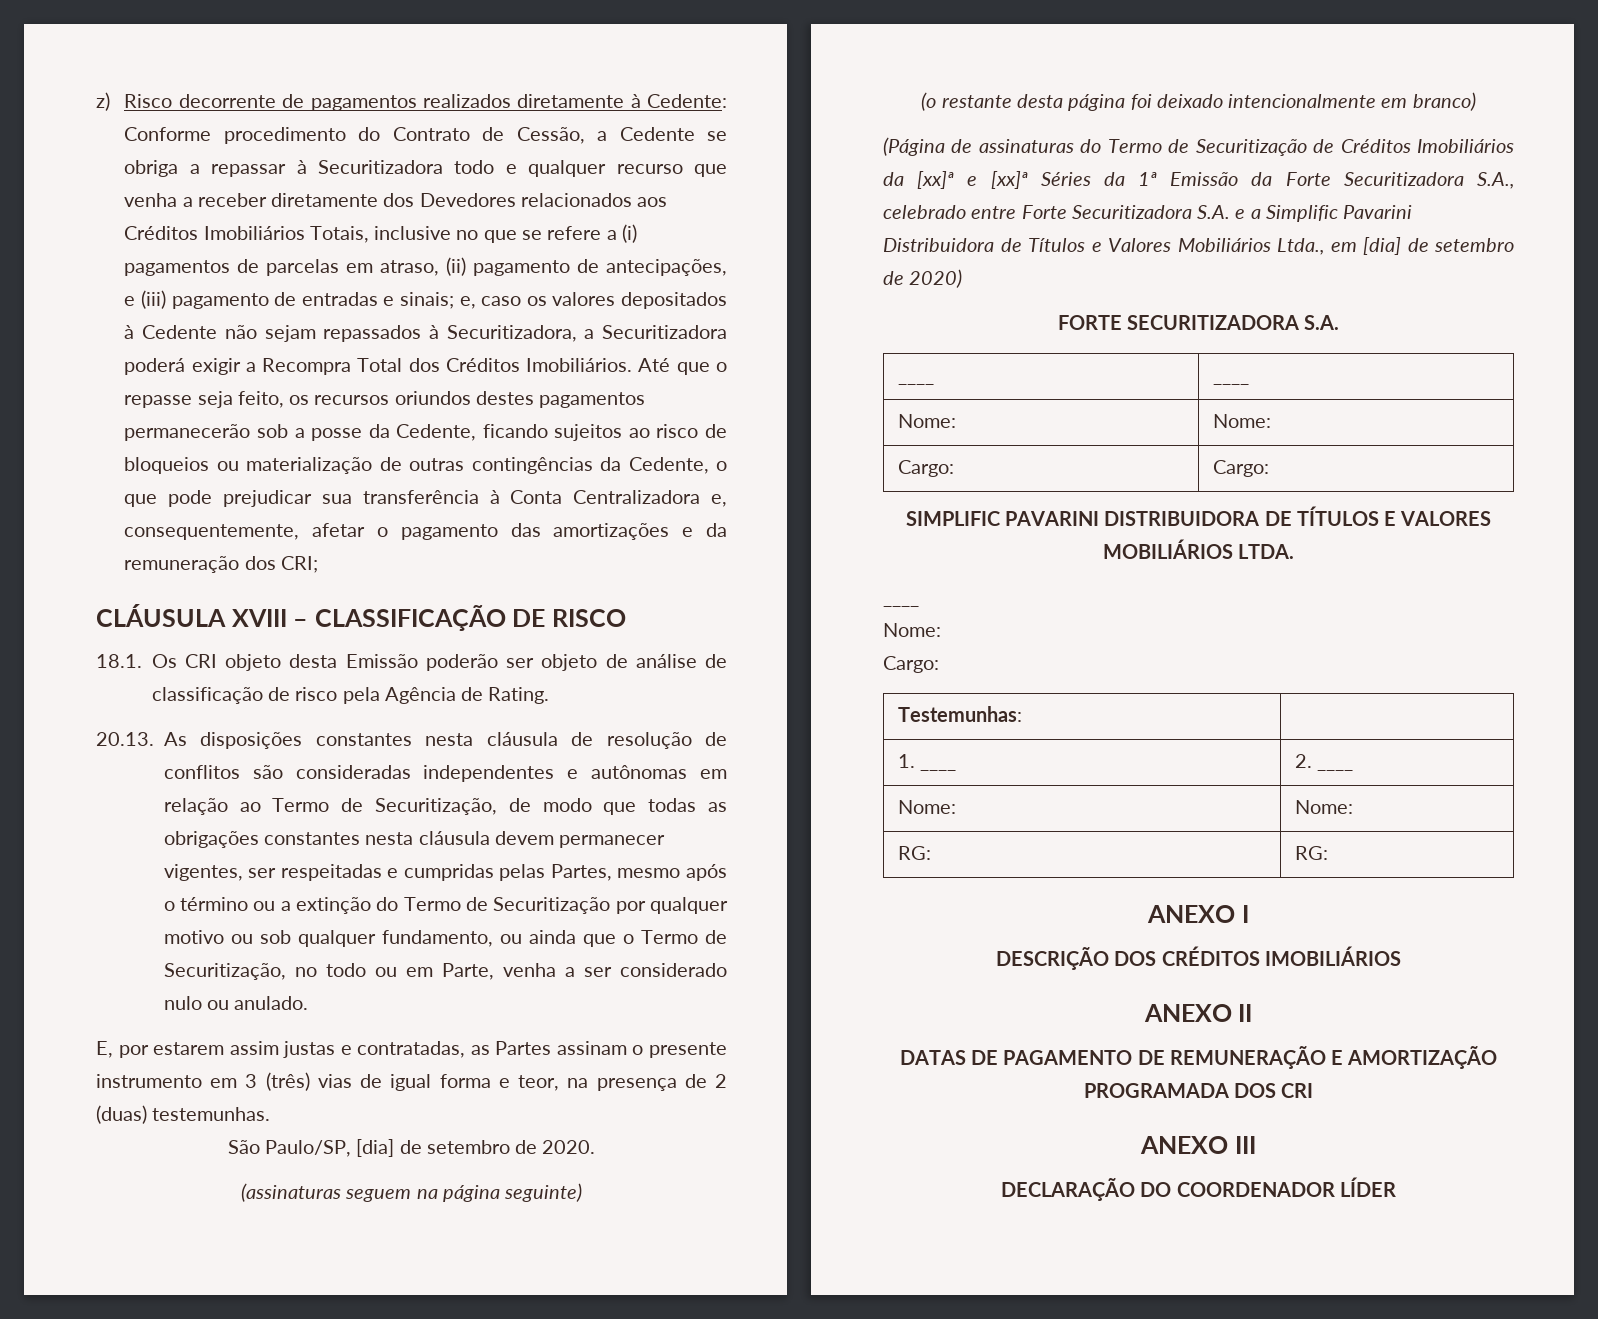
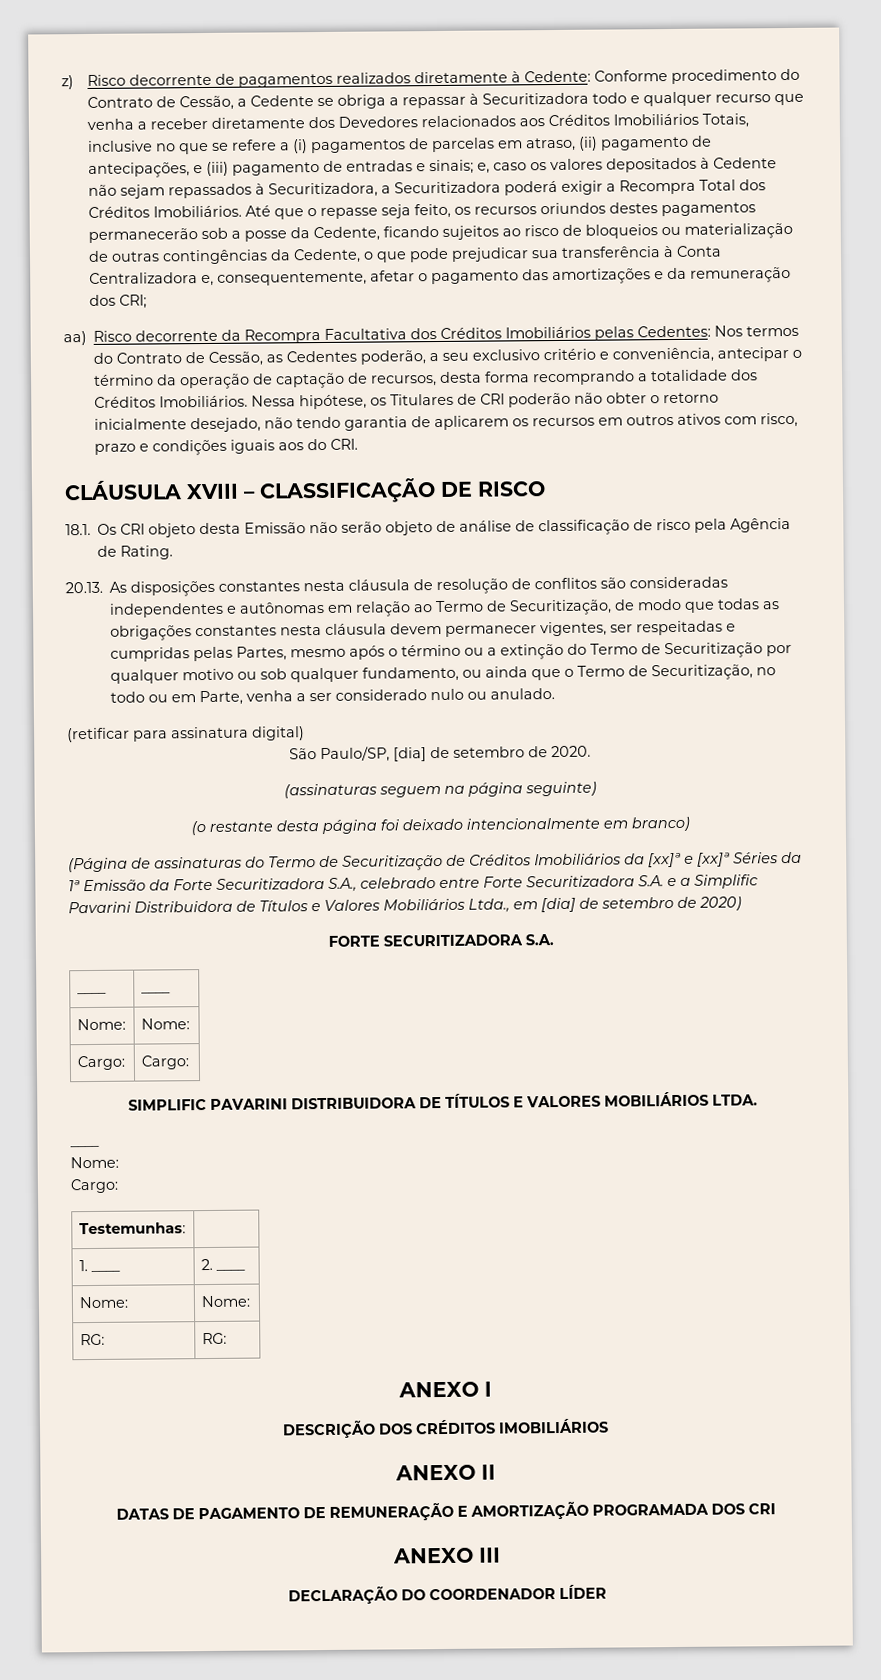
+ aa) Risco decorrente da Recompra Facultativa dos Créditos Imobiliários pelas Cedentes: Nos termos do Contrato de Cessão, as Cedentes poderão, a seu exclusivo critério e conveniência, antecipar o término da operação de captação de recursos, desta forma recomprando a totalidade dos Créditos Imobiliários. Nessa hipótese, os Titulares de CRI poderão não obter o retorno inicialmente desejado, não tendo garantia de aplicarem os recursos em outros ativos com risco, prazo e condições iguais aos do CRI.
- 18.1. Os CRI objeto desta Emissão poderão ser objeto de análise de classificação de risco pela Agência de Rating.
+ 18.1. Os CRI objeto desta Emissão não serão objeto de análise de classificação de risco pela Agência de Rating.
- E, por estarem assim justas e contratadas, as Partes assinam o presente instrumento em 3 (três) vias de igual forma e teor, na presença de 2 (duas) testemunhas.
+ (retificar para assinatura digital)

